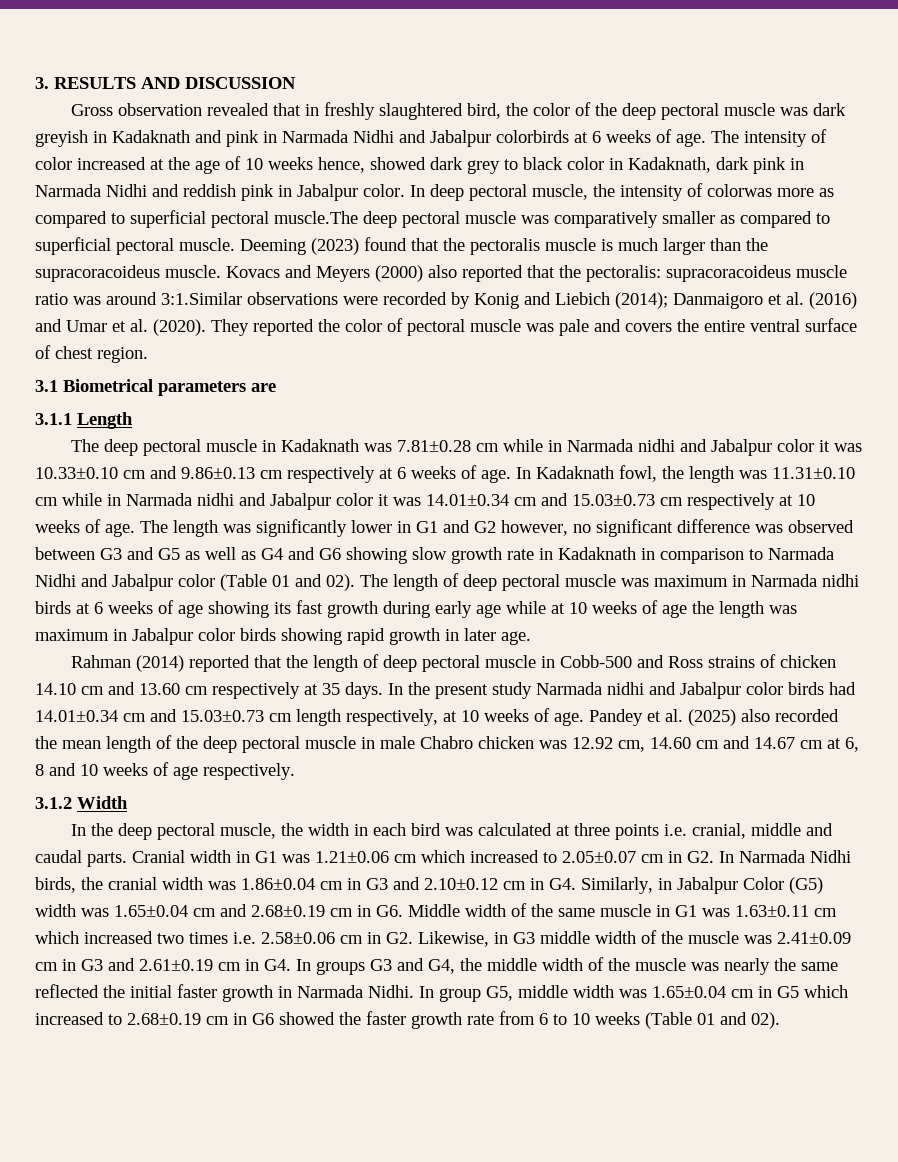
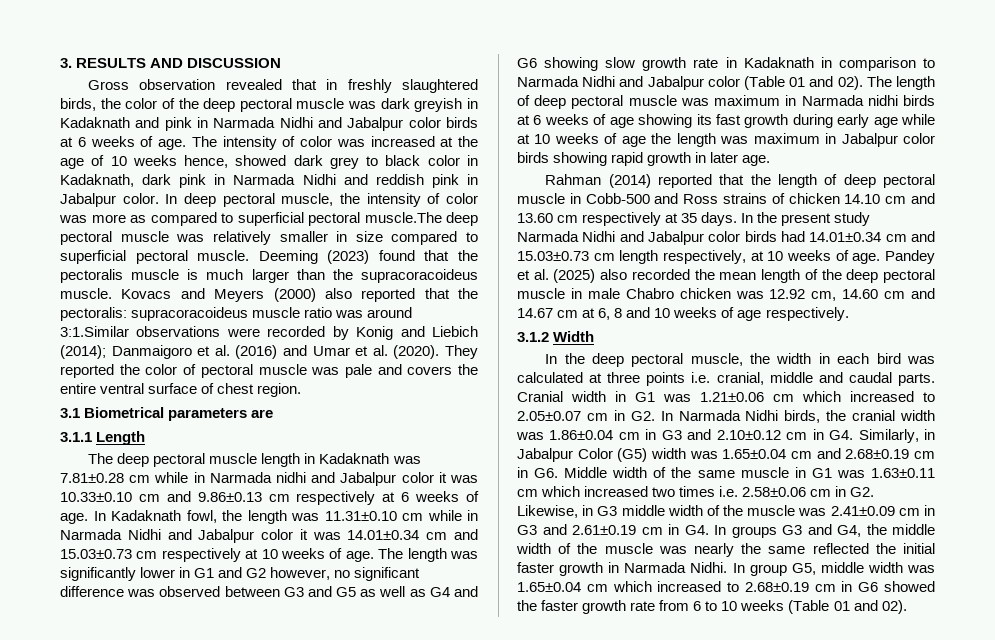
- Gross observation revealed that in freshly slaughtered bird, the color of the deep pectoral muscle was dark greyish in Kadaknath and pink in Narmada Nidhi and Jabalpur colorbirds at 6 weeks of age.
+ Gross observation revealed that in freshly slaughtered birds, the color of the deep pectoral muscle was dark greyish in Kadaknath and pink in Narmada Nidhi and Jabalpur color birds at 6 weeks of age.
- The intensity of color increased at the age of 10 weeks hence, showed dark grey to black color in Kadaknath, dark pink in Narmada Nidhi and reddish pink in Jabalpur color.
+ The intensity of color was increased at the age of 10 weeks hence, showed dark grey to black color in Kadaknath, dark pink in Narmada Nidhi and reddish pink in Jabalpur color.
- In deep pectoral muscle, the intensity of colorwas more as compared to superficial pectoral muscle.The deep pectoral muscle was comparatively smaller as compared to superficial pectoral muscle.
+ In deep pectoral muscle, the intensity of color was more as compared to superficial pectoral muscle.The deep pectoral muscle was relatively smaller in size compared to superficial pectoral muscle.
- The deep pectoral muscle in Kadaknath was 7.81±0.28 cm while in Narmada nidhi and Jabalpur color it was 10.33±0.10 cm and 9.86±0.13 cm respectively at 6 weeks of age.
+ The deep pectoral muscle length in Kadaknath was 7.81±0.28 cm while in Narmada nidhi and Jabalpur color it was 10.33±0.10 cm and 9.86±0.13 cm respectively at 6 weeks of age.
- In Kadaknath fowl, the length was 11.31±0.10 cm while in Narmada nidhi and Jabalpur color it was 14.01±0.34 cm and 15.03±0.73 cm respectively at 10 weeks of age.
+ In Kadaknath fowl, the length was 11.31±0.10 cm while in Narmada Nidhi and Jabalpur color it was 14.01±0.34 cm and 15.03±0.73 cm respectively at 10 weeks of age.
- In the present study Narmada nidhi and Jabalpur color birds had 14.01±0.34 cm and 15.03±0.73 cm length respectively, at 10 weeks of age.
+ In the present study Narmada Nidhi and Jabalpur color birds had 14.01±0.34 cm and 15.03±0.73 cm length respectively, at 10 weeks of age.
- In group G5, middle width was 1.65±0.04 cm in G5 which increased to 2.68±0.19 cm in G6 showed the faster growth rate from 6 to 10 weeks (Table 01 and 02).
+ In group G5, middle width was 1.65±0.04 cm which increased to 2.68±0.19 cm in G6 showed the faster growth rate from 6 to 10 weeks (Table 01 and 02).

